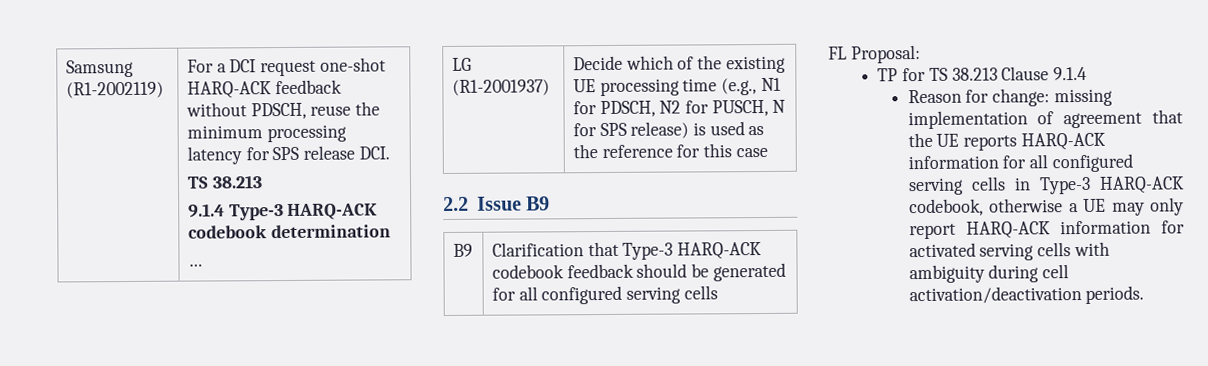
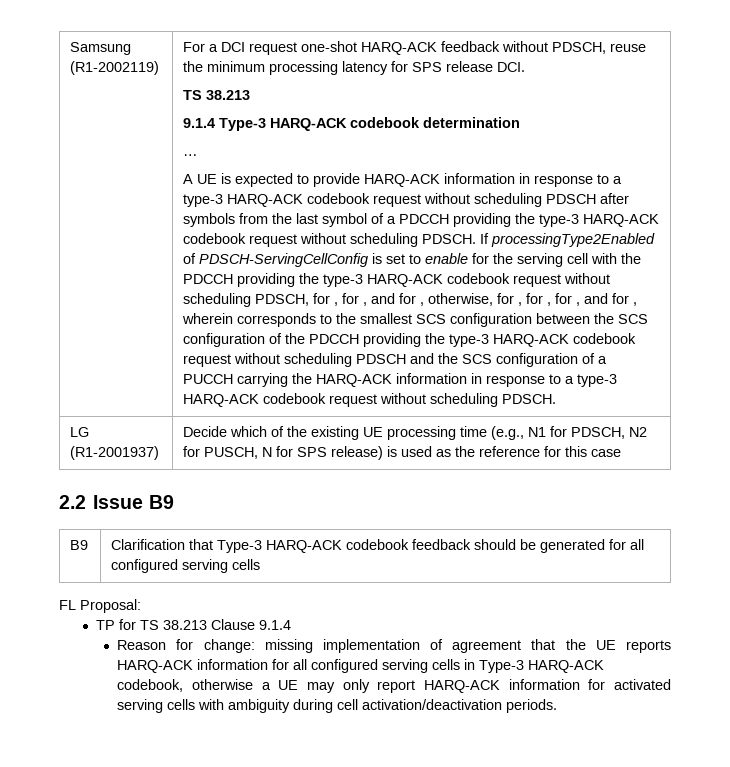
+ A UE is expected to provide HARQ-ACK information in response to a type-3 HARQ-ACK codebook request without scheduling PDSCH after symbols from the last symbol of a PDCCH providing the type-3 HARQ-ACK codebook request without scheduling PDSCH. If processingType2Enabled of PDSCH-ServingCellConfig is set to enable for the serving cell with the PDCCH providing the type-3 HARQ-ACK codebook request without scheduling PDSCH, for , for , and for , otherwise, for , for , for , and for , wherein corresponds to the smallest SCS configuration between the SCS configuration of the PDCCH providing the type-3 HARQ-ACK codebook request without scheduling PDSCH and the SCS configuration of a PUCCH carrying the HARQ-ACK information in response to a type-3 HARQ-ACK codebook request without scheduling PDSCH.

